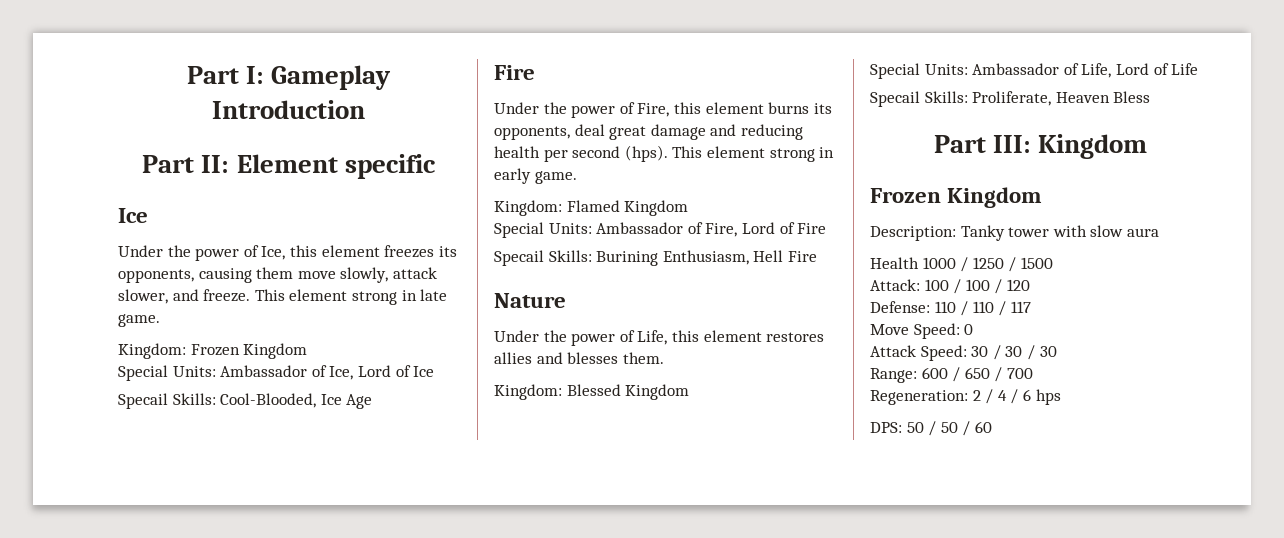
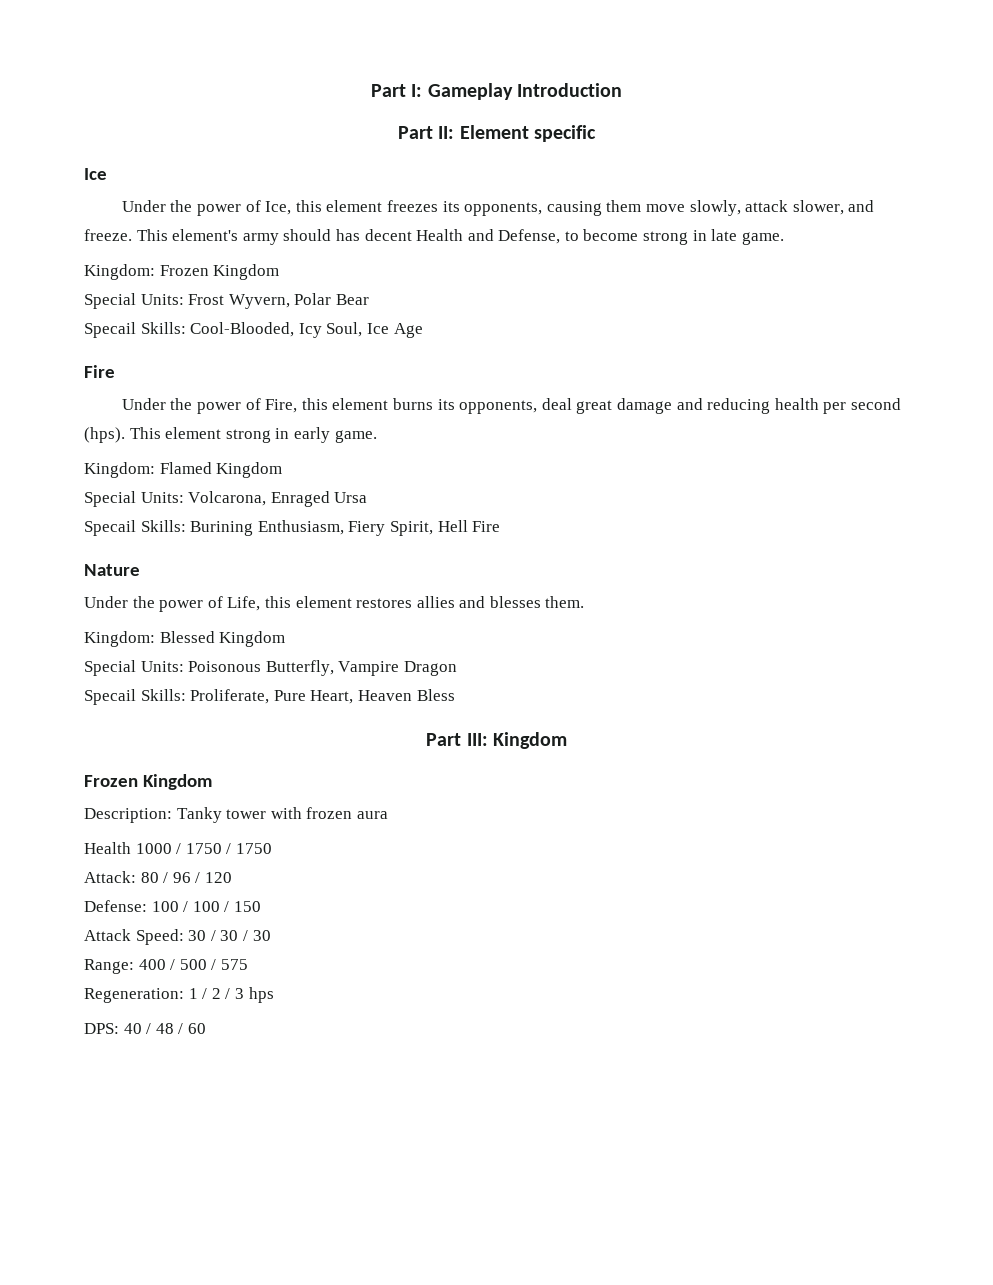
- This element strong in late game.
+ This element's army should has decent Health and Defense, to become strong in late game.
- Special Units: Ambassador of Ice, Lord of Ice
+ Special Units: Frost Wyvern, Polar Bear
- Specail Skills: Cool-Blooded, Ice Age
+ Specail Skills: Cool-Blooded, Icy Soul, Ice Age
- Special Units: Ambassador of Fire, Lord of Fire
+ Special Units: Volcarona, Enraged Ursa
- Specail Skills: Burining Enthusiasm, Hell Fire
+ Specail Skills: Burining Enthusiasm, Fiery Spirit, Hell Fire
- Special Units: Ambassador of Life, Lord of Life
+ Special Units: Poisonous Butterfly, Vampire Dragon
- Specail Skills: Proliferate, Heaven Bless
+ Specail Skills: Proliferate, Pure Heart, Heaven Bless
- Description: Tanky tower with slow aura
+ Description: Tanky tower with frozen aura
- Health 1000 / 1250 / 1500
- Attack: 100 / 100 / 120
- Defense: 110 / 110 / 117
- Move Speed: 0
+ Health 1000 / 1750 / 1750
+ Attack: 80 / 96 / 120
+ Defense: 100 / 100 / 150
- Range: 600 / 650 / 700
- Regeneration: 2 / 4 / 6 hps
+ Range: 400 / 500 / 575
+ Regeneration: 1 / 2 / 3 hps
- DPS: 50 / 50 / 60
+ DPS: 40 / 48 / 60

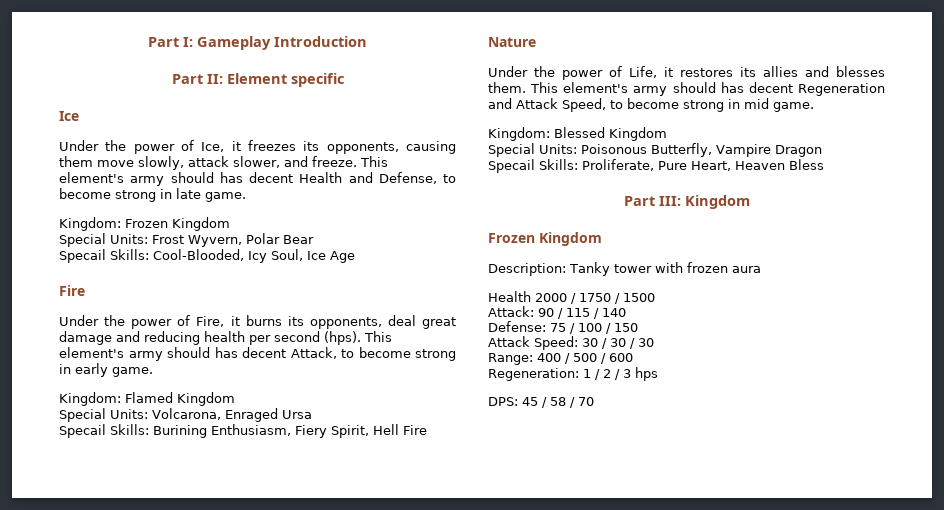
- Under the power of Ice, this element freezes its opponents, causing them move slowly, attack slower, and freeze.
+ Under the power of Ice, it freezes its opponents, causing them move slowly, attack slower, and freeze.
- Under the power of Fire, this element burns its opponents, deal great damage and reducing health per second (hps).
+ Under the power of Fire, it burns its opponents, deal great damage and reducing health per second (hps).
- This element strong in early game.
+ This element's army should has decent Attack, to become strong in early game.
- Under the power of Life, this element restores allies and blesses them.
+ Under the power of Life, it restores its allies and blesses them. This element's army should has decent Regeneration and Attack Speed, to become strong in mid game.
- Health 1000 / 1750 / 1750
+ Health 2000 / 1750 / 1500
- Attack: 80 / 96 / 120
+ Attack: 90 / 115 / 140
- Defense: 100 / 100 / 150
+ Defense: 75 / 100 / 150
- Range: 400 / 500 / 575
+ Range: 400 / 500 / 600
- DPS: 40 / 48 / 60
+ DPS: 45 / 58 / 70

